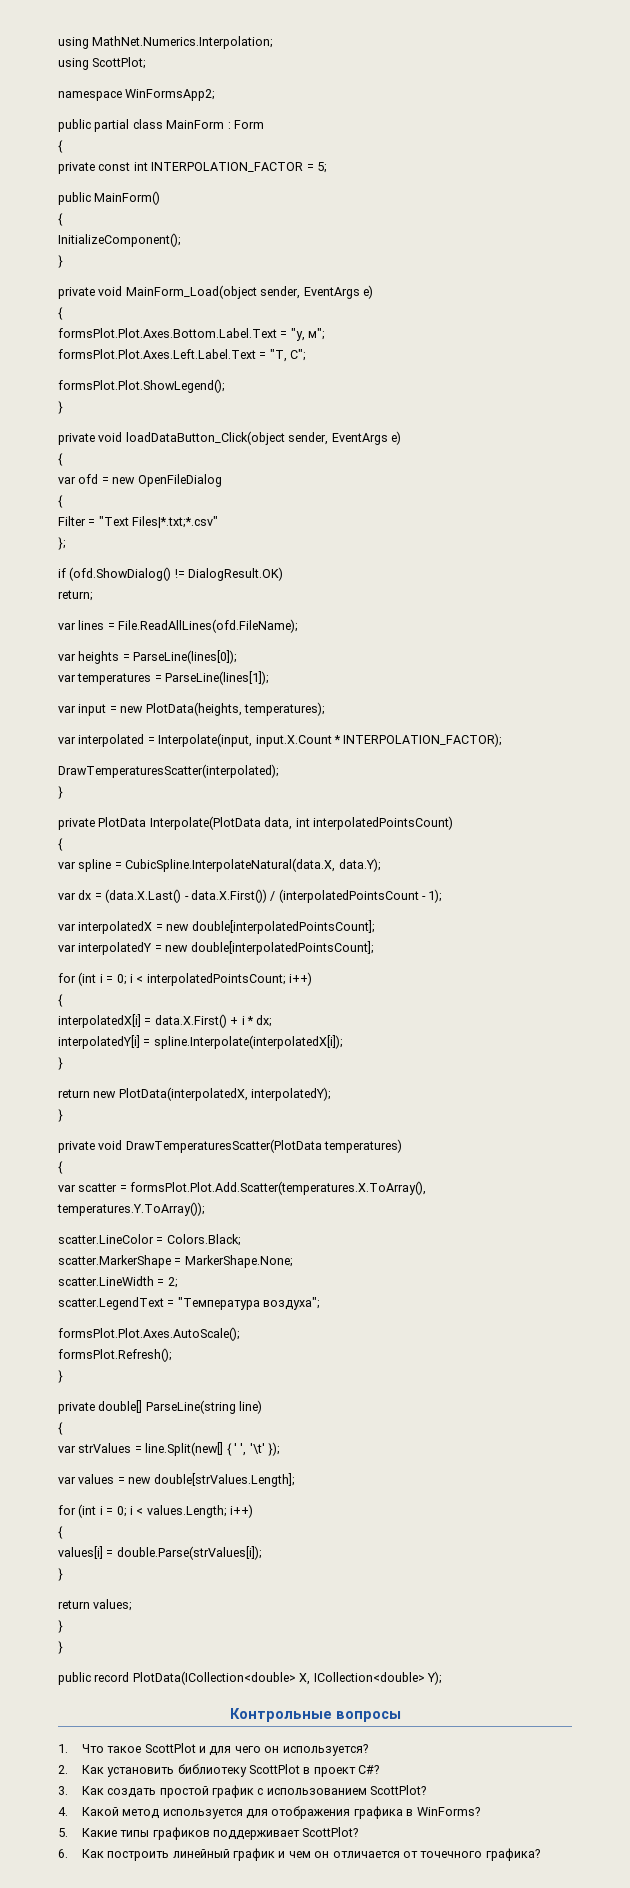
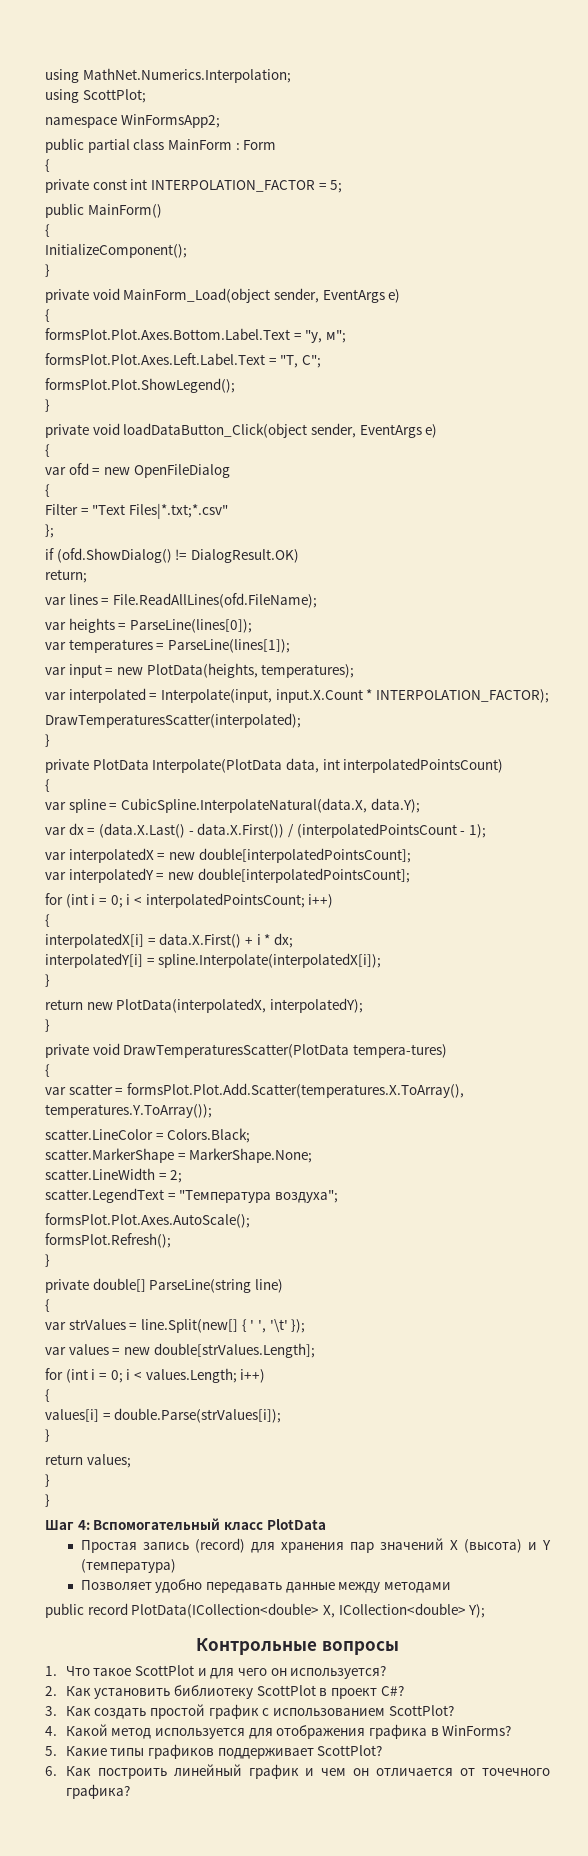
- private void DrawTemperaturesScatter(PlotData temperatures)
+ private void DrawTemperaturesScatter(PlotData tempera-tures)
+ Шаг 4: Вспомогательный класс PlotData
+ Простая запись (record) для хранения пар значений X (высота) и Y (температура)
+ Позволяет удобно передавать данные между методами

